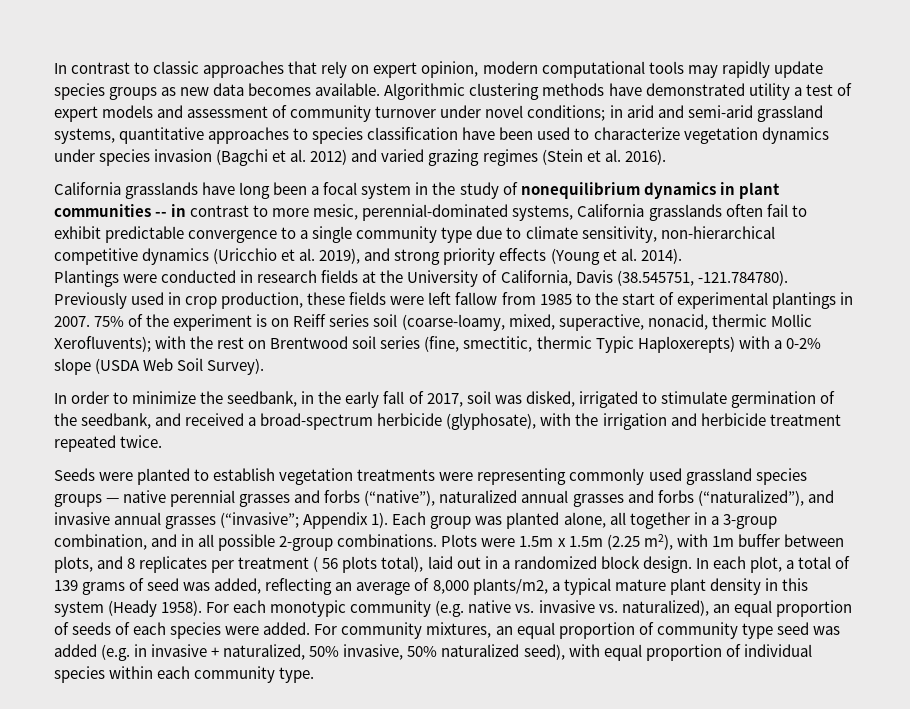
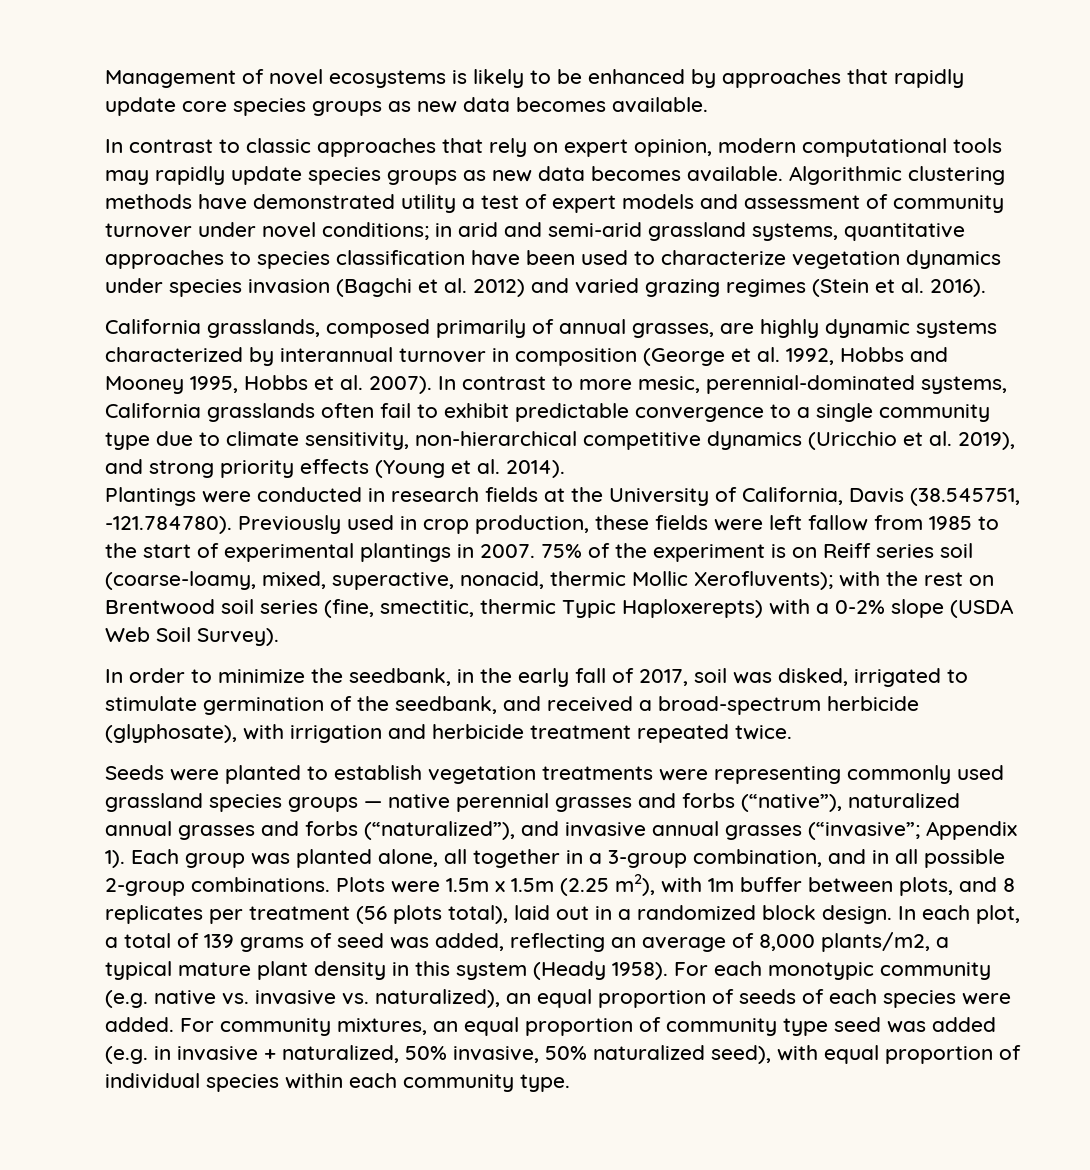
+ Management of novel ecosystems is likely to be enhanced by approaches that rapidly update core species groups as new data becomes available.
- California grasslands have long been a focal system in the study of nonequilibrium dynamics in plant communities -- in contrast to more mesic, perennial-dominated systems, California grasslands often fail to exhibit predictable convergence to a single community type due to climate sensitivity, non-hierarchical competitive dynamics (Uricchio et al. 2019), and strong priority effects (Young et al. 2014).
+ California grasslands, composed primarily of annual grasses, are highly dynamic systems characterized by interannual turnover in composition (George et al. 1992, Hobbs and Mooney 1995, Hobbs et al. 2007). In contrast to more mesic, perennial-dominated systems, California grasslands often fail to exhibit predictable convergence to a single community type due to climate sensitivity, non-hierarchical competitive dynamics (Uricchio et al. 2019), and strong priority effects (Young et al. 2014).
- In order to minimize the seedbank, in the early fall of 2017, soil was disked, irrigated to stimulate germination of the seedbank, and received a broad-spectrum herbicide (glyphosate), with the irrigation and herbicide treatment repeated twice.
+ In order to minimize the seedbank, in the early fall of 2017, soil was disked, irrigated to stimulate germination of the seedbank, and received a broad-spectrum herbicide (glyphosate), with irrigation and herbicide treatment repeated twice.
- Plots were 1.5m x 1.5m (2.25 m2), with 1m buffer between plots, and 8 replicates per treatment ( 56 plots total), laid out in a randomized block design.
+ Plots were 1.5m x 1.5m (2.25 m2), with 1m buffer between plots, and 8 replicates per treatment (56 plots total), laid out in a randomized block design.

